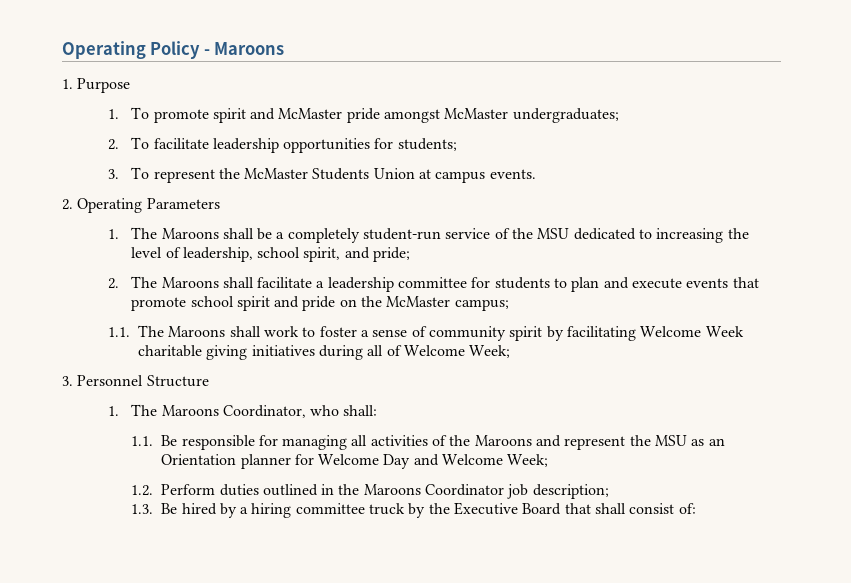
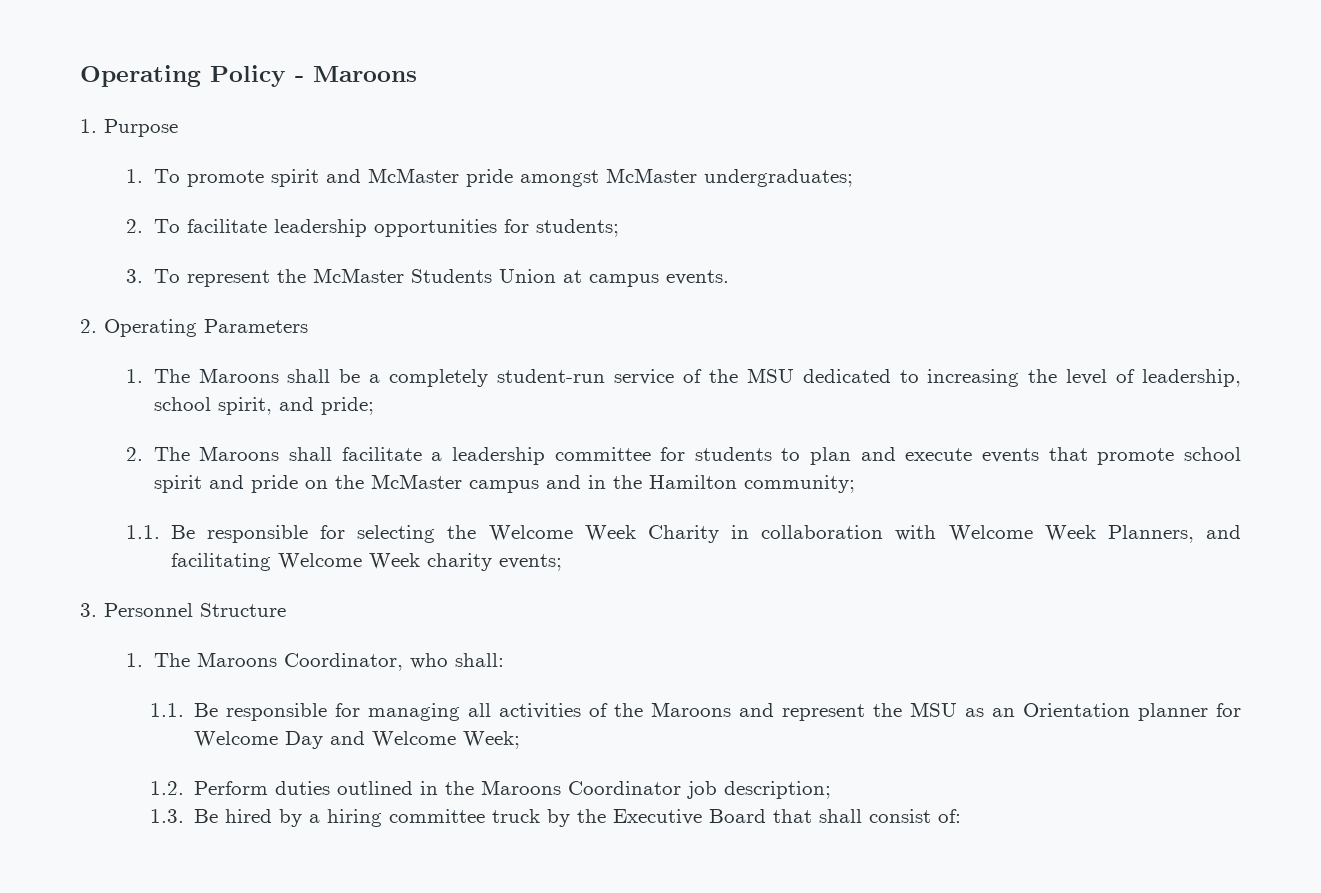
- 2. The Maroons shall facilitate a leadership committee for students to plan and execute events that promote school spirit and pride on the McMaster campus;
- 1.1. The Maroons shall work to foster a sense of community spirit by facilitating Welcome Week charitable giving initiatives during all of Welcome Week;
+ 2. The Maroons shall facilitate a leadership committee for students to plan and execute events that promote school spirit and pride on the McMaster campus and in the Hamilton community;
+ 1.1. Be responsible for selecting the Welcome Week Charity in collaboration with Welcome Week Planners, and facilitating Welcome Week charity events;

